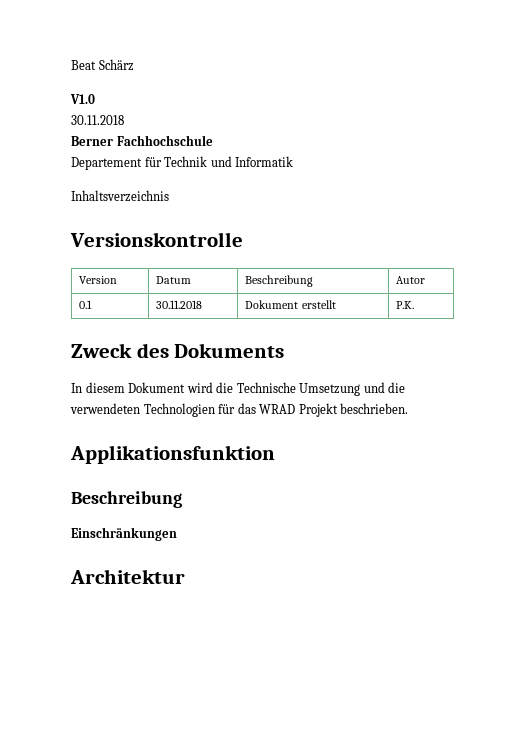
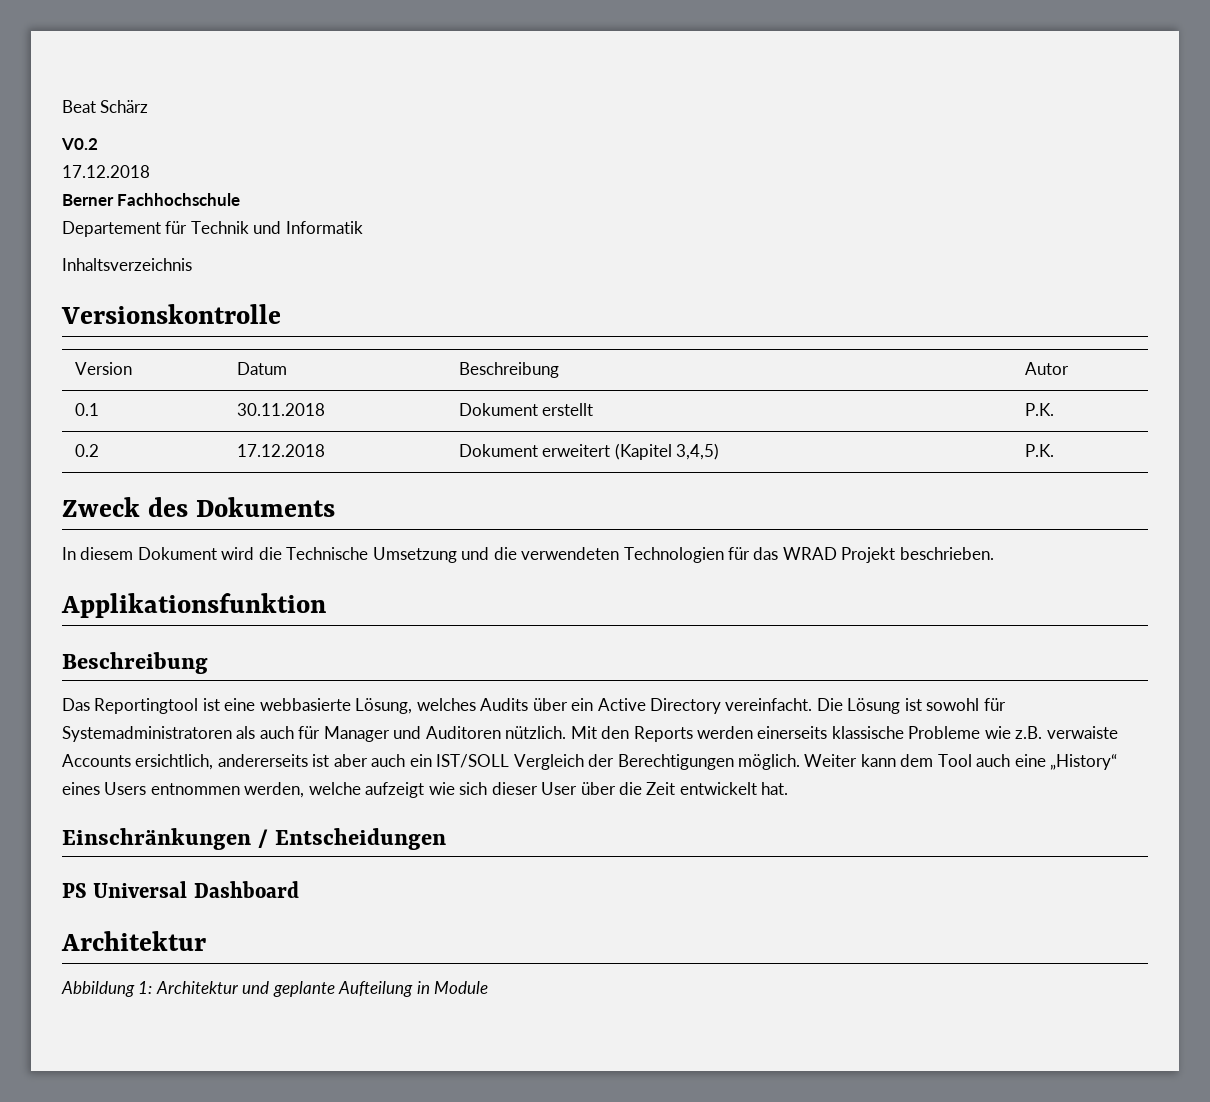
- V1.0
- 30.11.2018
+ V0.2
+ 17.12.2018
+ 0.2 | 17.12.2018 | Dokument erweitert (Kapitel 3,4,5) | P.K.
- Einschränkungen
+ Das Reportingtool ist eine webbasierte Lösung, welches Audits über ein Active Directory vereinfacht. Die Lösung ist sowohl für Systemadministratoren als auch für Manager und Auditoren nützlich. Mit den Reports werden einerseits klassische Probleme wie z.B. verwaiste Accounts ersichtlich, andererseits ist aber auch ein IST/SOLL Vergleich der Berechtigungen möglich. Weiter kann dem Tool auch eine „History“ eines Users entnommen werden, welche aufzeigt wie sich dieser User über die Zeit entwickelt hat.
+ Einschränkungen / Entscheidungen
+ PS Universal Dashboard
  Architektur
+ Abbildung 1: Architektur und geplante Aufteilung in Module

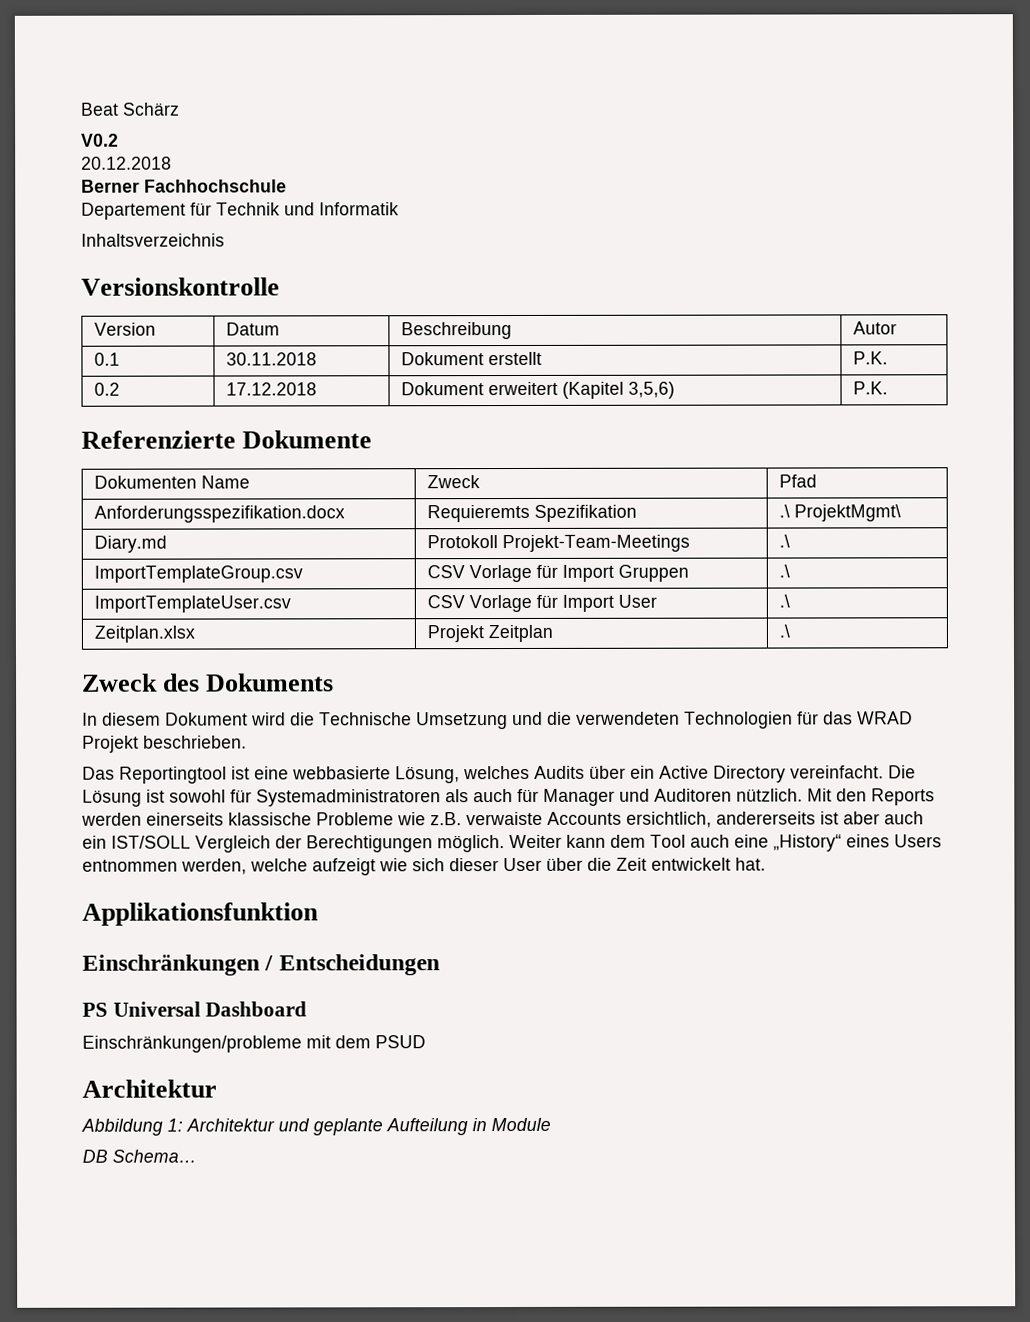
  V0.2
- 17.12.2018
+ 20.12.2018
- 0.2 | 17.12.2018 | Dokument erweitert (Kapitel 3,4,5) | P.K.
+ 0.2 | 17.12.2018 | Dokument erweitert (Kapitel 3,5,6) | P.K.
+ Referenzierte Dokumente
+ Dokumenten Name | Zweck | Pfad
+ Anforderungsspezifikation.docx | Requieremts Spezifikation | .\ ProjektMgmt\
+ Diary.md | Protokoll Projekt-Team-Meetings | .\
+ ImportTemplateGroup.csv | CSV Vorlage für Import Gruppen | .\
+ ImportTemplateUser.csv | CSV Vorlage für Import User | .\
+ Zeitplan.xlsx | Projekt Zeitplan | .\
- Applikationsfunktion
- Beschreibung
+ Applikationsfunktion
+ Einschränkungen/probleme mit dem PSUD
+ DB Schema…

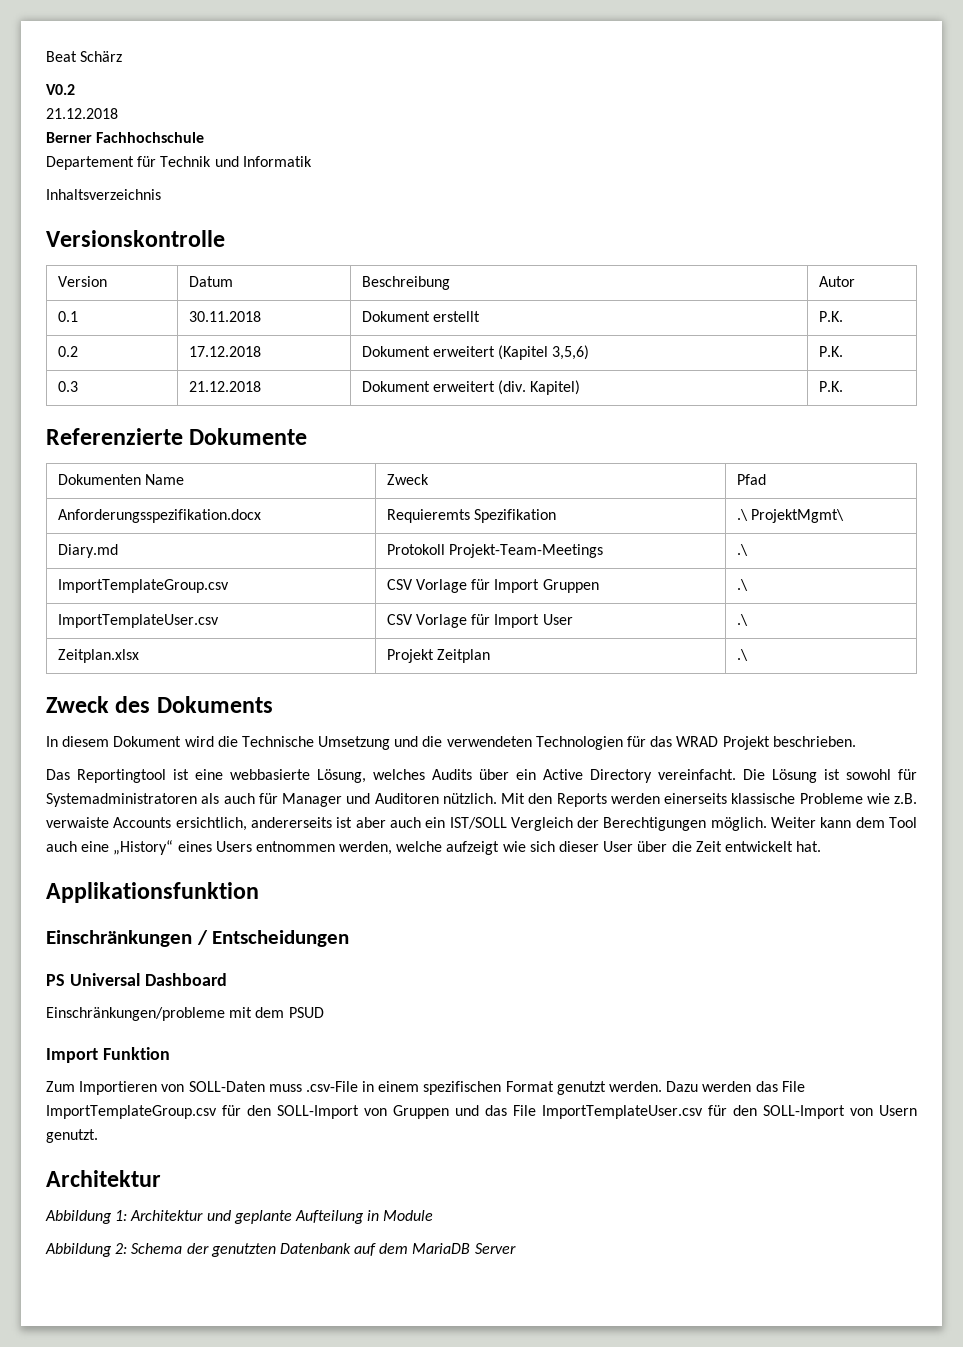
  V0.2
- 20.12.2018
+ 21.12.2018
+ 0.3 | 21.12.2018 | Dokument erweitert (div. Kapitel) | P.K.
+ Import Funktion
+ Zum Importieren von SOLL-Daten muss .csv-File in einem spezifischen Format genutzt werden. Dazu werden das File ImportTemplateGroup.csv für den SOLL-Import von Gruppen und das File ImportTemplateUser.csv für den SOLL-Import von Usern genutzt.
- DB Schema…
+ Abbildung 2: Schema der genutzten Datenbank auf dem MariaDB Server

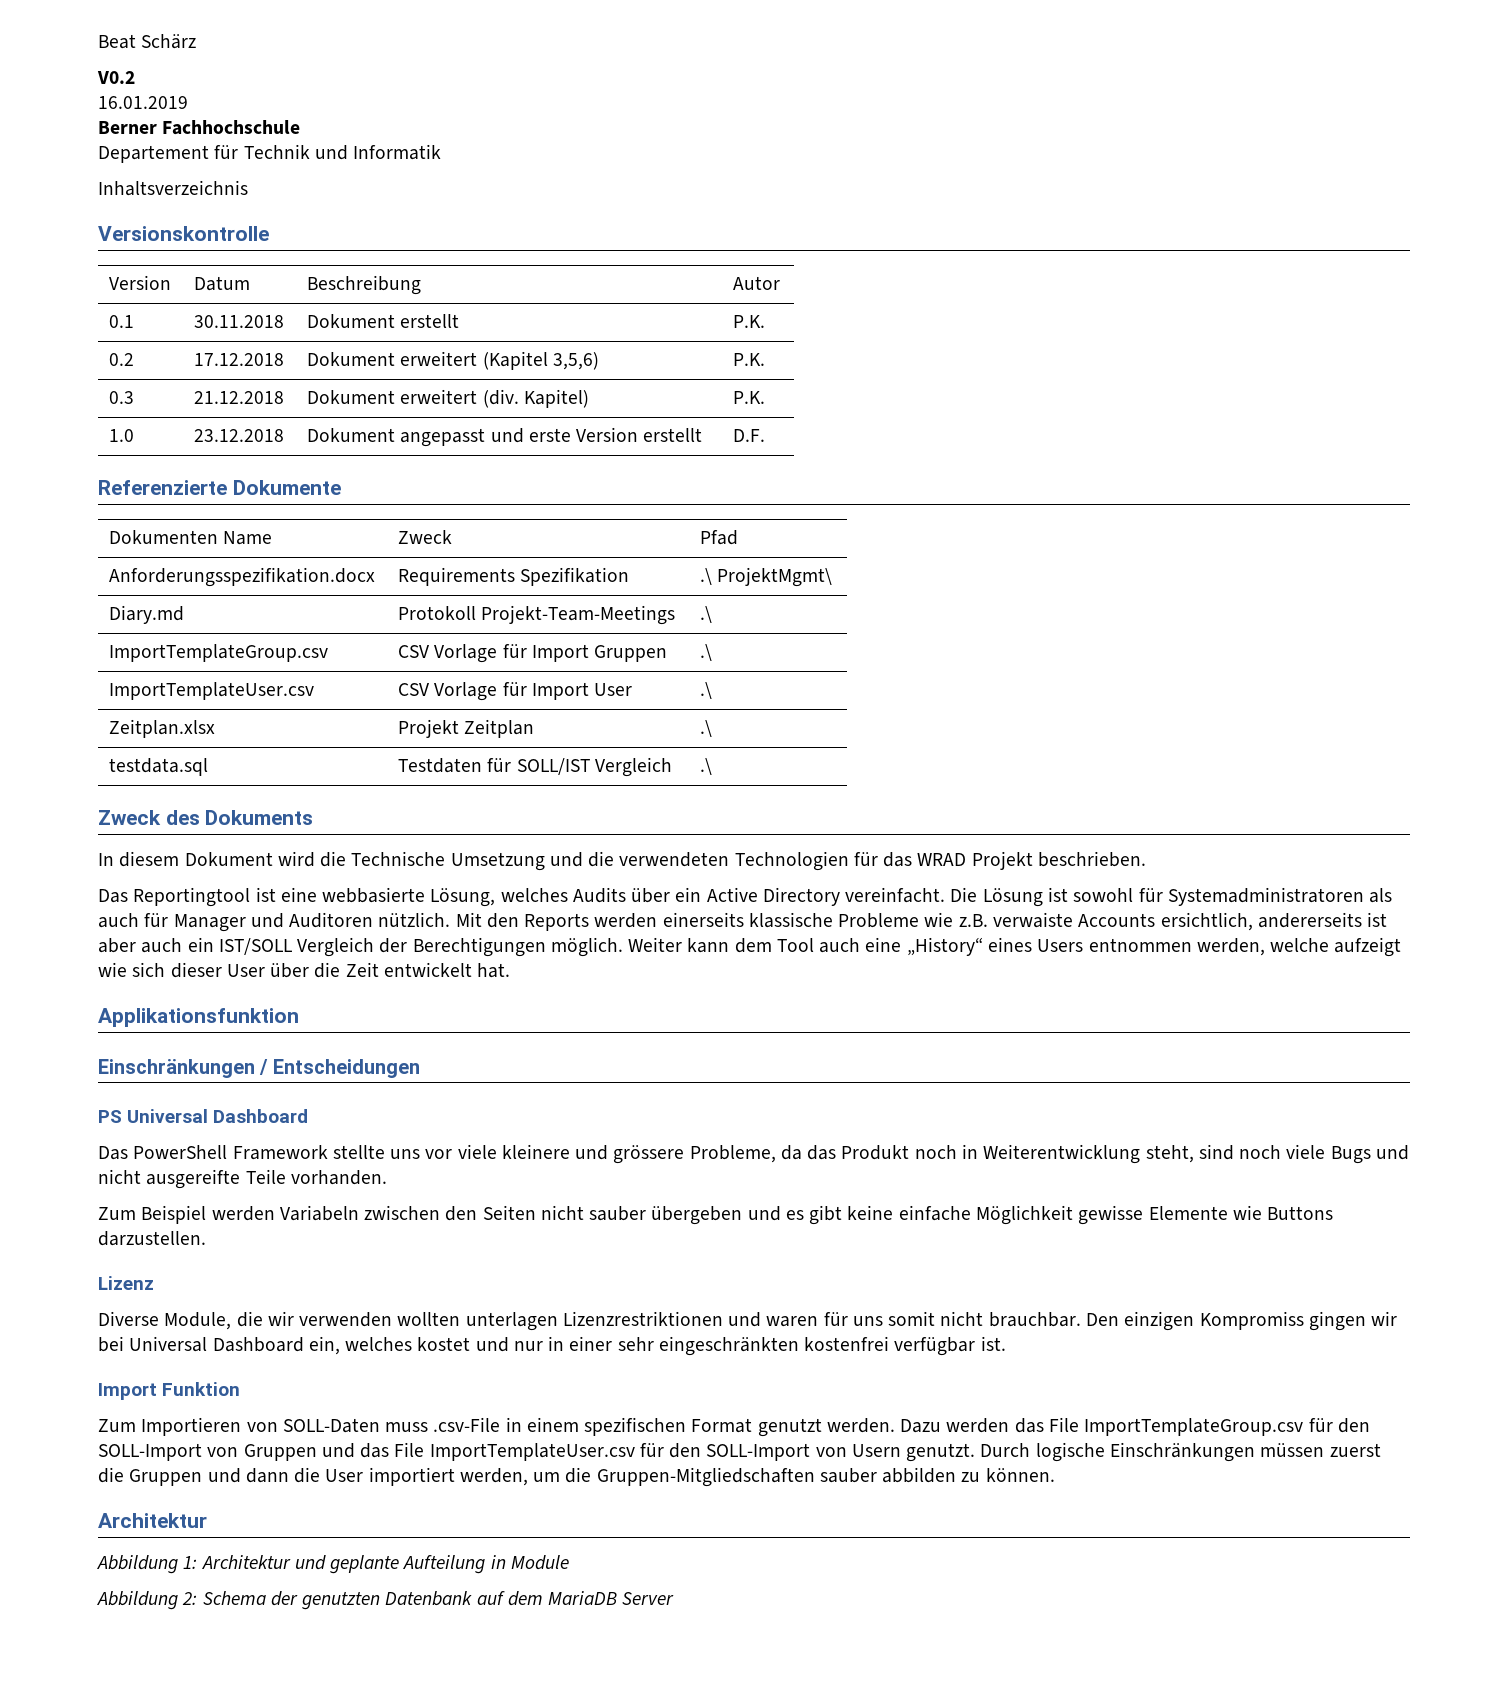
  V0.2
- 21.12.2018
+ 16.01.2019
+ 1.0 | 23.12.2018 | Dokument angepasst und erste Version erstellt | D.F.
- Anforderungsspezifikation.docx | Requieremts Spezifikation | .\ ProjektMgmt\
+ Anforderungsspezifikation.docx | Requirements Spezifikation | .\ ProjektMgmt\
+ testdata.sql | Testdaten für SOLL/IST Vergleich | .\
- Einschränkungen/probleme mit dem PSUD
+ Das PowerShell Framework stellte uns vor viele kleinere und grössere Probleme, da das Produkt noch in Weiterentwicklung steht, sind noch viele Bugs und nicht ausgereifte Teile vorhanden.
+ Zum Beispiel werden Variabeln zwischen den Seiten nicht sauber übergeben und es gibt keine einfache Möglichkeit gewisse Elemente wie Buttons darzustellen.
+ Lizenz
+ Diverse Module, die wir verwenden wollten unterlagen Lizenzrestriktionen und waren für uns somit nicht brauchbar. Den einzigen Kompromiss gingen wir bei Universal Dashboard ein, welches kostet und nur in einer sehr eingeschränkten kostenfrei verfügbar ist.
+ Durch logische Einschränkungen müssen zuerst die Gruppen und dann die User importiert werden, um die Gruppen-Mitgliedschaften sauber abbilden zu können.

